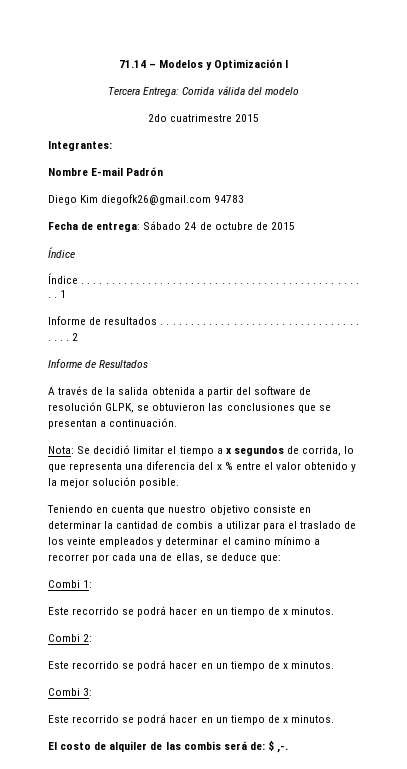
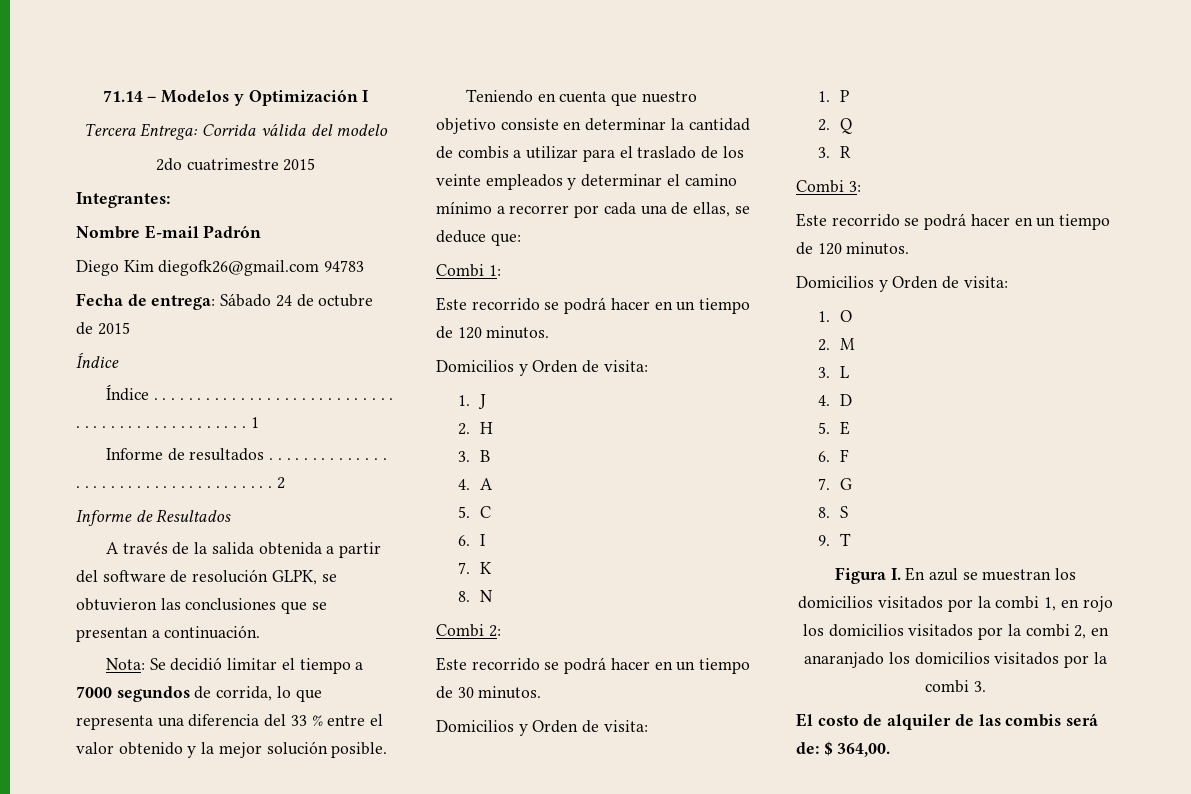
- Nota: Se decidió limitar el tiempo a x segundos de corrida, lo que representa una diferencia del x % entre el valor obtenido y la mejor solución posible.
+ Nota: Se decidió limitar el tiempo a 7000 segundos de corrida, lo que representa una diferencia del 33 % entre el valor obtenido y la mejor solución posible.
  Combi 1:
- Este recorrido se podrá hacer en un tiempo de x minutos.
+ Este recorrido se podrá hacer en un tiempo de 120 minutos.
+ Domicilios y Orden de visita:
+ 1. J
+ 2. H
+ 3. B
+ 4. A
+ 5. C
+ 6. I
+ 7. K
+ 8. N
  Combi 2:
- Este recorrido se podrá hacer en un tiempo de x minutos.
+ Este recorrido se podrá hacer en un tiempo de 30 minutos.
+ Domicilios y Orden de visita:
+ 1. P
+ 2. Q
+ 3. R
  Combi 3:
- Este recorrido se podrá hacer en un tiempo de x minutos.
+ Este recorrido se podrá hacer en un tiempo de 120 minutos.
+ Domicilios y Orden de visita:
+ 1. O
+ 2. M
+ 3. L
+ 4. D
+ 5. E
+ 6. F
+ 7. G
+ 8. S
+ 9. T
+ Figura I. En azul se muestran los domicilios visitados por la combi 1, en rojo los domicilios visitados por la combi 2, en anaranjado los domicilios visitados por la combi 3.
- El costo de alquiler de las combis será de: $ ,-.
+ El costo de alquiler de las combis será de: $ 364,00.

